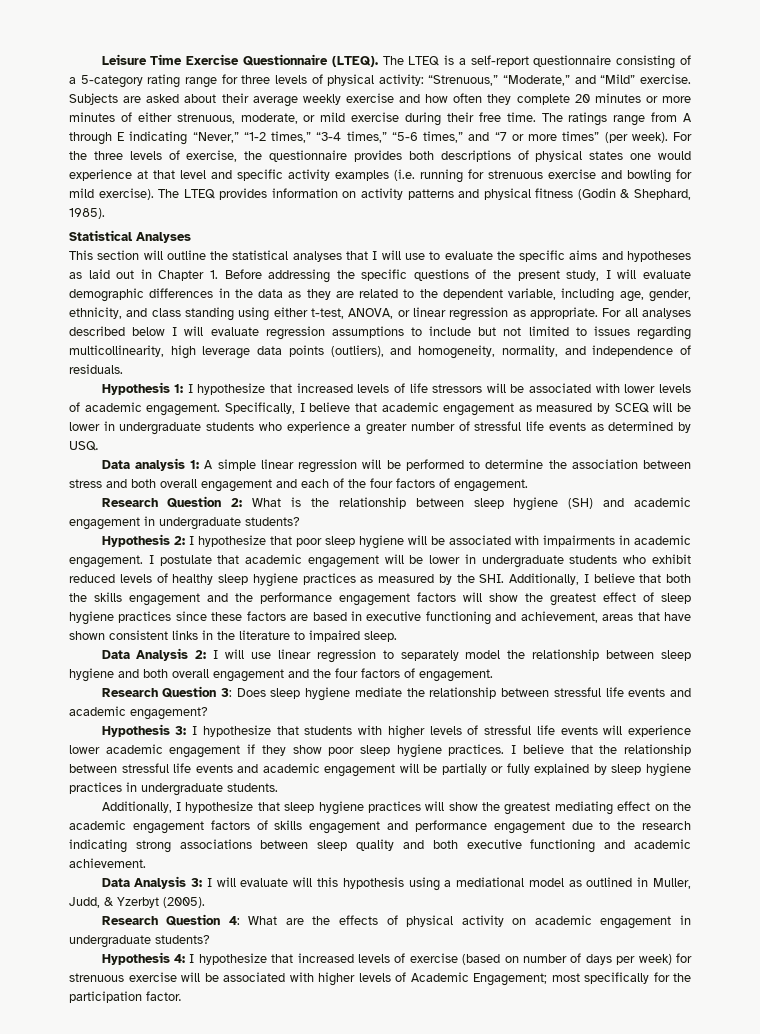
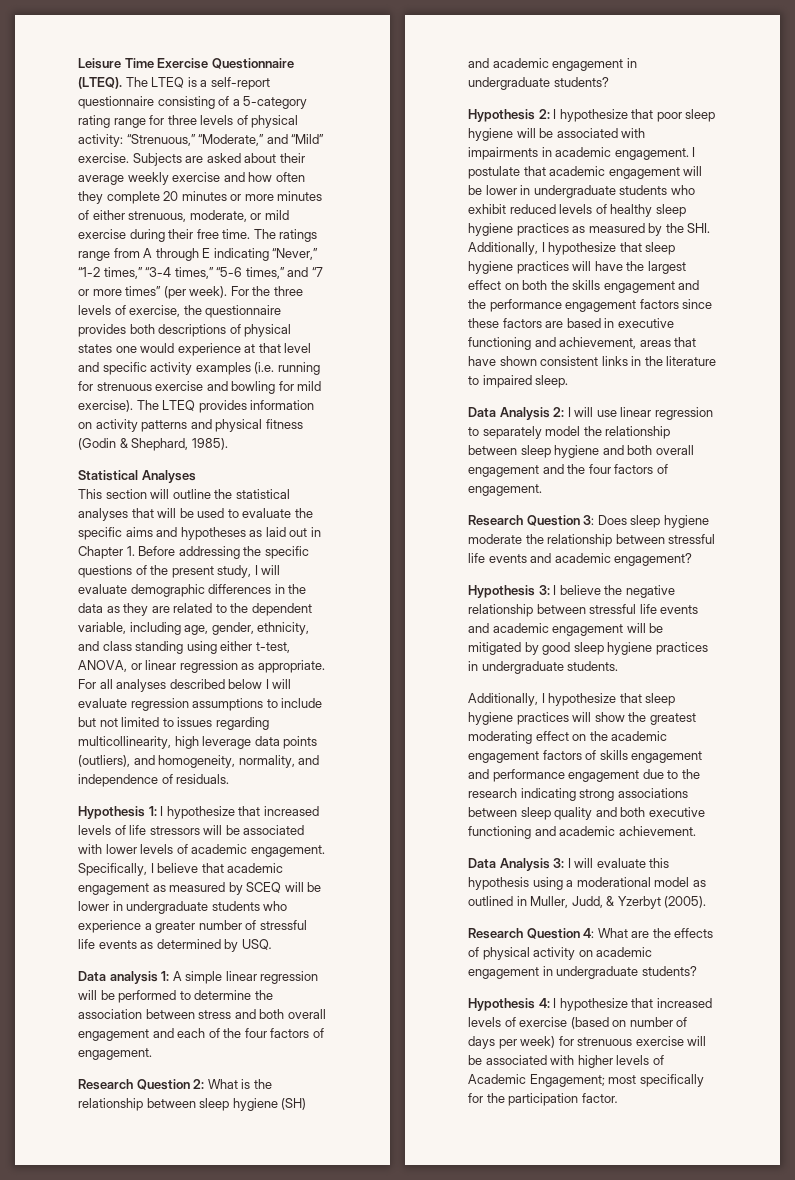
- This section will outline the statistical analyses that I will use to evaluate the specific aims and hypotheses as laid out in Chapter 1. Before addressing the specific questions of the present study, I will evaluate demographic differences in the data as they are related to the dependent variable, including age, gender, ethnicity, and class standing using either t-test, ANOVA, or linear regression as appropriate.
+ This section will outline the statistical analyses that will be used to evaluate the specific aims and hypotheses as laid out in Chapter 1. Before addressing the specific questions of the present study, I will evaluate demographic differences in the data as they are related to the dependent variable, including age, gender, ethnicity, and class standing using either t-test, ANOVA, or linear regression as appropriate.
- I postulate that academic engagement will be lower in undergraduate students who exhibit reduced levels of healthy sleep hygiene practices as measured by the SHI. Additionally, I believe that both the skills engagement and the performance engagement factors will show the greatest effect of sleep hygiene practices since these factors are based in executive functioning and achievement, areas that have shown consistent links in the literature to impaired sleep.
+ I postulate that academic engagement will be lower in undergraduate students who exhibit reduced levels of healthy sleep hygiene practices as measured by the SHI. Additionally, I hypothesize that sleep hygiene practices will have the largest effect on both the skills engagement and the performance engagement factors since these factors are based in executive functioning and achievement, areas that have shown consistent links in the literature to impaired sleep.
- Research Question 3: Does sleep hygiene mediate the relationship between stressful life events and academic engagement?
+ Research Question 3: Does sleep hygiene moderate the relationship between stressful life events and academic engagement?
- Hypothesis 3: I hypothesize that students with higher levels of stressful life events will experience lower academic engagement if they show poor sleep hygiene practices. I believe that the relationship between stressful life events and academic engagement will be partially or fully explained by sleep hygiene practices in undergraduate students.
+ Hypothesis 3: I believe the negative relationship between stressful life events and academic engagement will be mitigated by good sleep hygiene practices in undergraduate students.
- Additionally, I hypothesize that sleep hygiene practices will show the greatest mediating effect on the academic engagement factors of skills engagement and performance engagement due to the research indicating strong associations between sleep quality and both executive functioning and academic achievement.
+ Additionally, I hypothesize that sleep hygiene practices will show the greatest moderating effect on the academic engagement factors of skills engagement and performance engagement due to the research indicating strong associations between sleep quality and both executive functioning and academic achievement.
- Data Analysis 3: I will evaluate will this hypothesis using a mediational model as outlined in Muller, Judd, & Yzerbyt (2005).
+ Data Analysis 3: I will evaluate this hypothesis using a moderational model as outlined in Muller, Judd, & Yzerbyt (2005).

